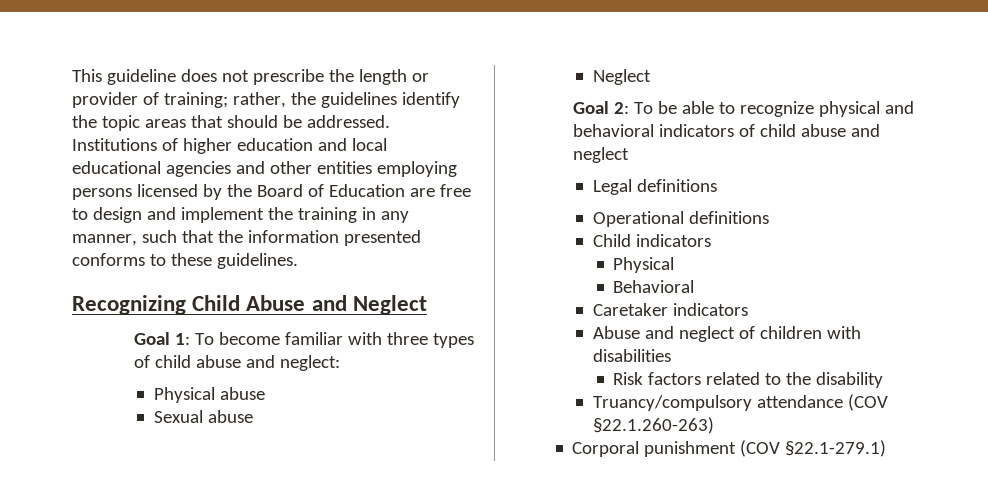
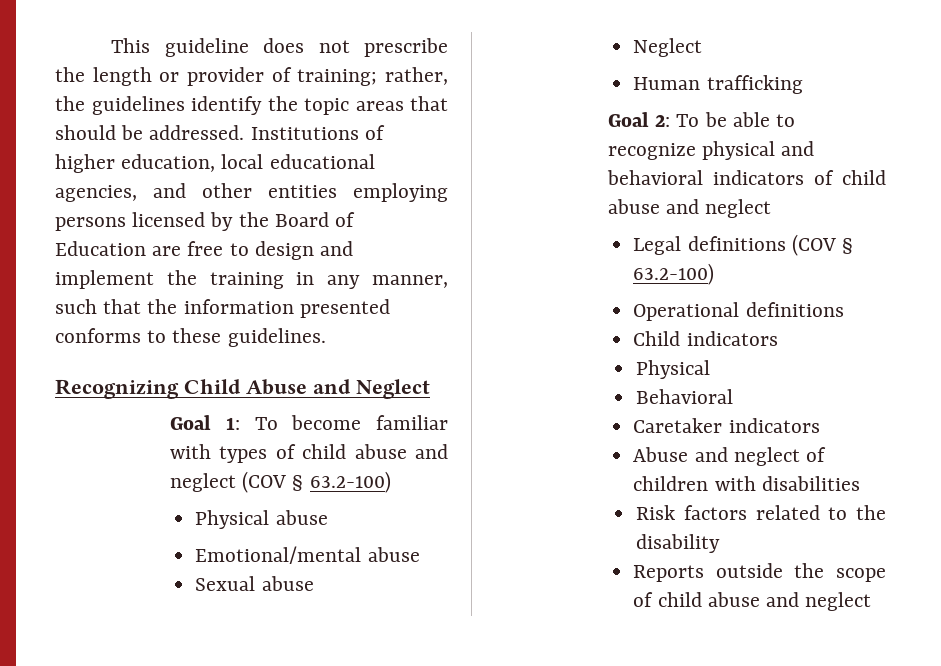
- Institutions of higher education and local educational agencies and other entities employing persons licensed by the Board of Education are free to design and implement the training in any manner, such that the information presented conforms to these guidelines.
+ Institutions of higher education, local educational agencies, and other entities employing persons licensed by the Board of Education are free to design and implement the training in any manner, such that the information presented conforms to these guidelines.
- Goal 1: To become familiar with three types of child abuse and neglect:
+ Goal 1: To become familiar with types of child abuse and neglect (COV § 63.2-100)
+ Emotional/mental abuse
+ Human trafficking
- Legal definitions
+ Legal definitions (COV § 63.2-100)
- Truancy/compulsory attendance (COV §22.1.260-263)
- Corporal punishment (COV §22.1-279.1)
+ Reports outside the scope of child abuse and neglect

